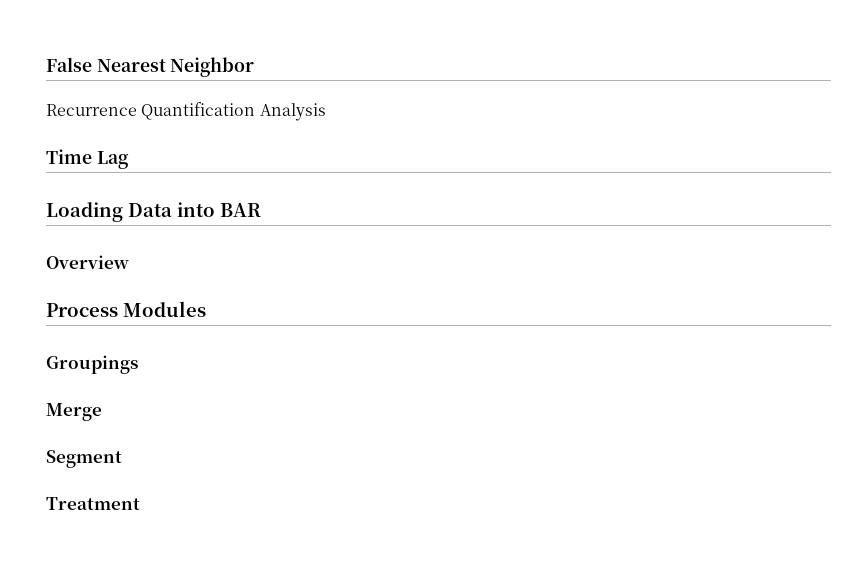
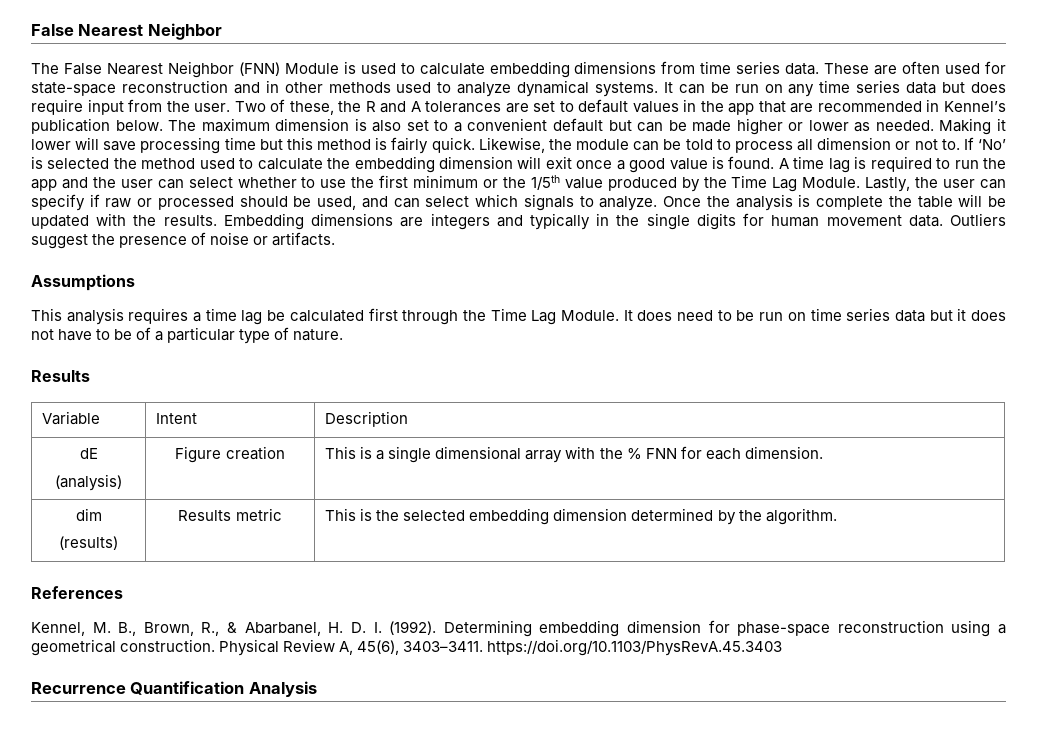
+ The False Nearest Neighbor (FNN) Module is used to calculate embedding dimensions from time series data. These are often used for state-space reconstruction and in other methods used to analyze dynamical systems. It can be run on any time series data but does require input from the user. Two of these, the R and A tolerances are set to default values in the app that are recommended in Kennel’s publication below. The maximum dimension is also set to a convenient default but can be made higher or lower as needed. Making it lower will save processing time but this method is fairly quick. Likewise, the module can be told to process all dimension or not to. If ‘No’ is selected the method used to calculate the embedding dimension will exit once a good value is found. A time lag is required to run the app and the user can select whether to use the first minimum or the 1/5th value produced by the Time Lag Module. Lastly, the user can specify if raw or processed should be used, and can select which signals to analyze. Once the analysis is complete the table will be updated with the results. Embedding dimensions are integers and typically in the single digits for human movement data. Outliers suggest the presence of noise or artifacts.
+ Assumptions
+ This analysis requires a time lag be calculated first through the Time Lag Module. It does need to be run on time series data but it does not have to be of a particular type of nature.
+ Results
+ Variable | Intent | Description
+ dE
+ (analysis) | Figure creation | This is a single dimensional array with the % FNN for each dimension.
+ dim
+ (results) | Results metric | This is the selected embedding dimension determined by the algorithm.
+ References
+ Kennel, M. B., Brown, R., & Abarbanel, H. D. I. (1992). Determining embedding dimension for phase-space reconstruction using a geometrical construction. Physical Review A, 45(6), 3403–3411. https://doi.org/10.1103/PhysRevA.45.3403
  Recurrence Quantification Analysis
- Time Lag
- Loading Data into BAR
- Overview
- Process Modules
- Groupings
- Merge
- Segment
- Treatment

